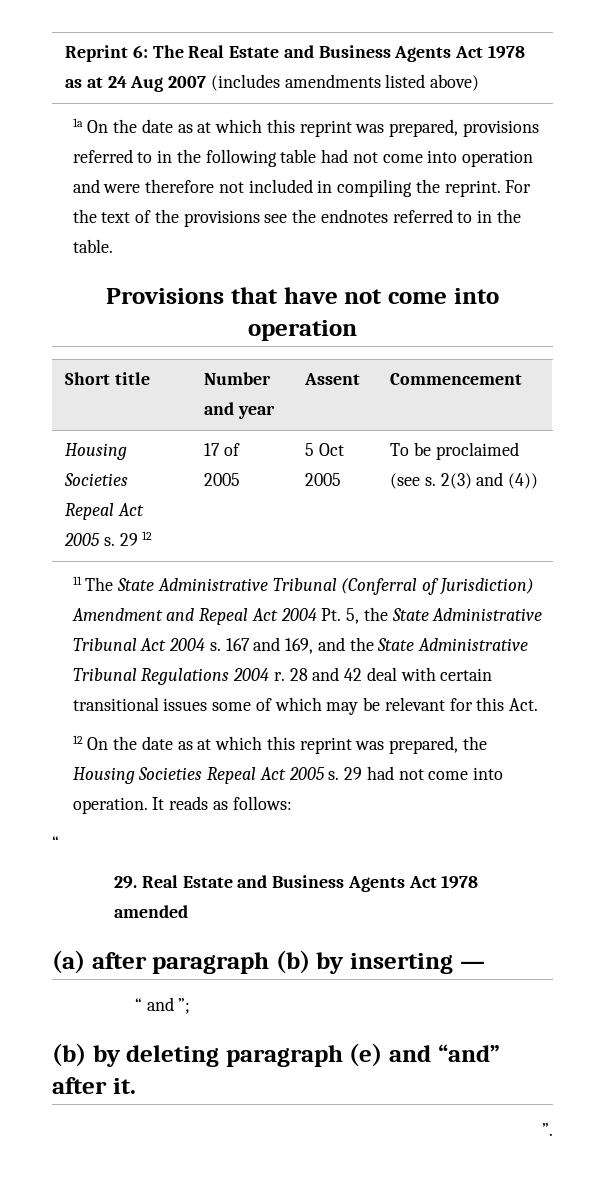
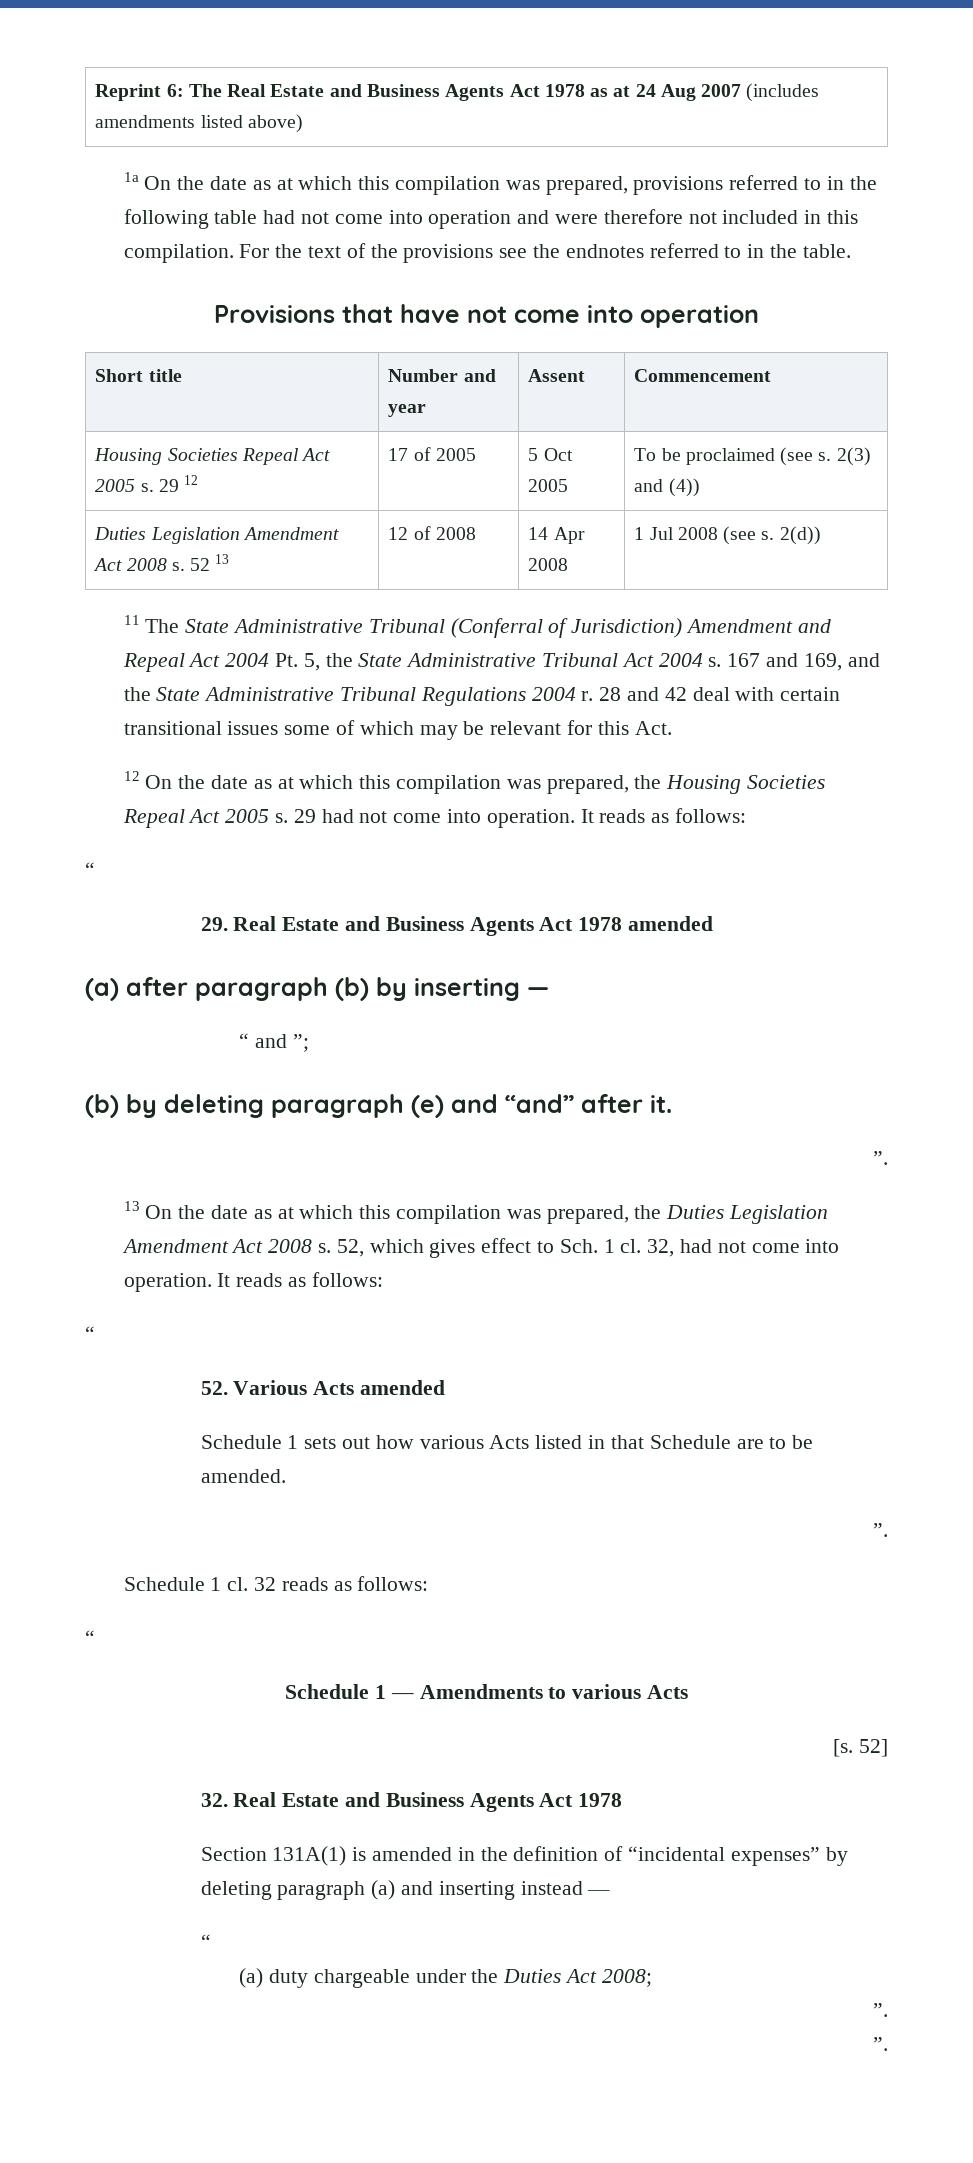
- 1a On the date as at which this reprint was prepared, provisions referred to in the following table had not come into operation and were therefore not included in compiling the reprint.
+ 1a On the date as at which this compilation was prepared, provisions referred to in the following table had not come into operation and were therefore not included in this compilation.
+ Duties Legislation Amendment Act 2008 s. 52 13 | 12 of 2008 | 14 Apr 2008 | 1 Jul 2008 (see s. 2(d))
- 12 On the date as at which this reprint was prepared, the Housing Societies Repeal Act 2005 s.
+ 12 On the date as at which this compilation was prepared, the Housing Societies Repeal Act 2005 s.
+ 13 On the date as at which this compilation was prepared, the Duties Legislation Amendment Act 2008 s. 52, which gives effect to Sch. 1 cl. 32, had not come into operation. It reads as follows:
+ “
+ 52. Various Acts amended
+ Schedule 1 sets out how various Acts listed in that Schedule are to be amended.
+ ”.
+ Schedule 1 cl. 32 reads as follows:
+ “
+ Schedule 1 — Amendments to various Acts
+ [s. 52]
+ 32. Real Estate and Business Agents Act 1978
+ Section 131A(1) is amended in the definition of “incidental expenses” by deleting paragraph (a) and inserting instead —
+ “
+ (a) duty chargeable under the Duties Act 2008;
+ ”.
+ ”.

